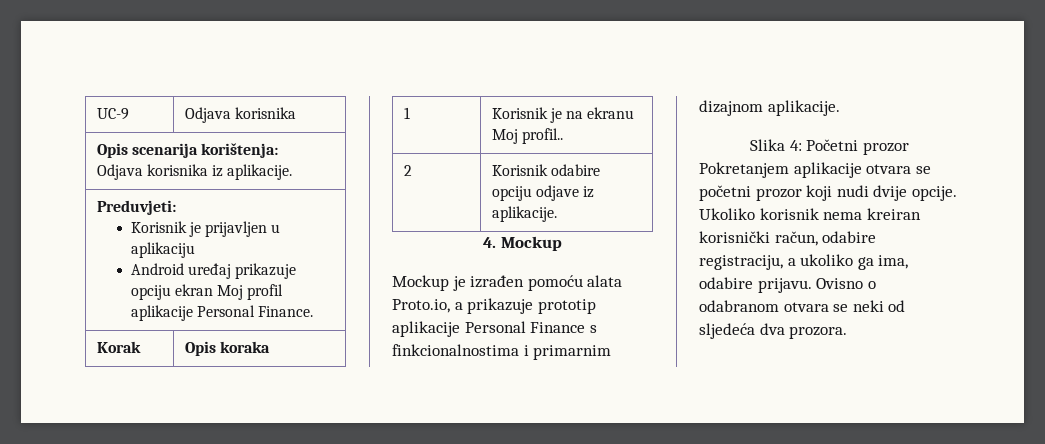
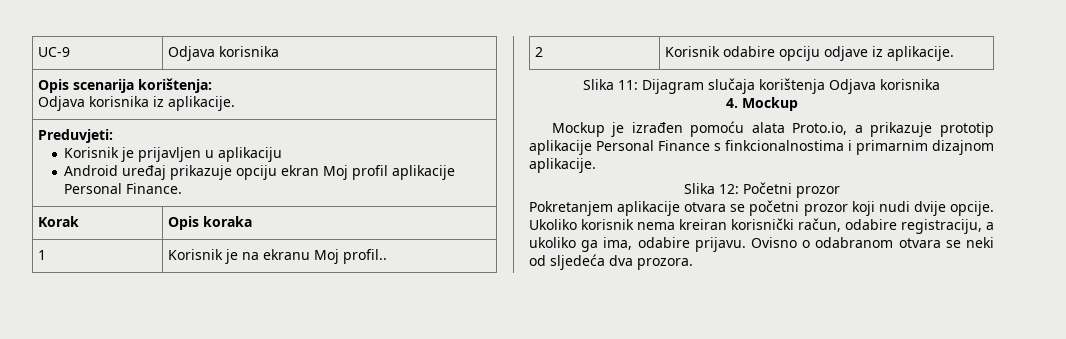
+ Slika 11: Dijagram slučaja korištenja Odjava korisnika
- Slika 4: Početni prozor
+ Slika 12: Početni prozor

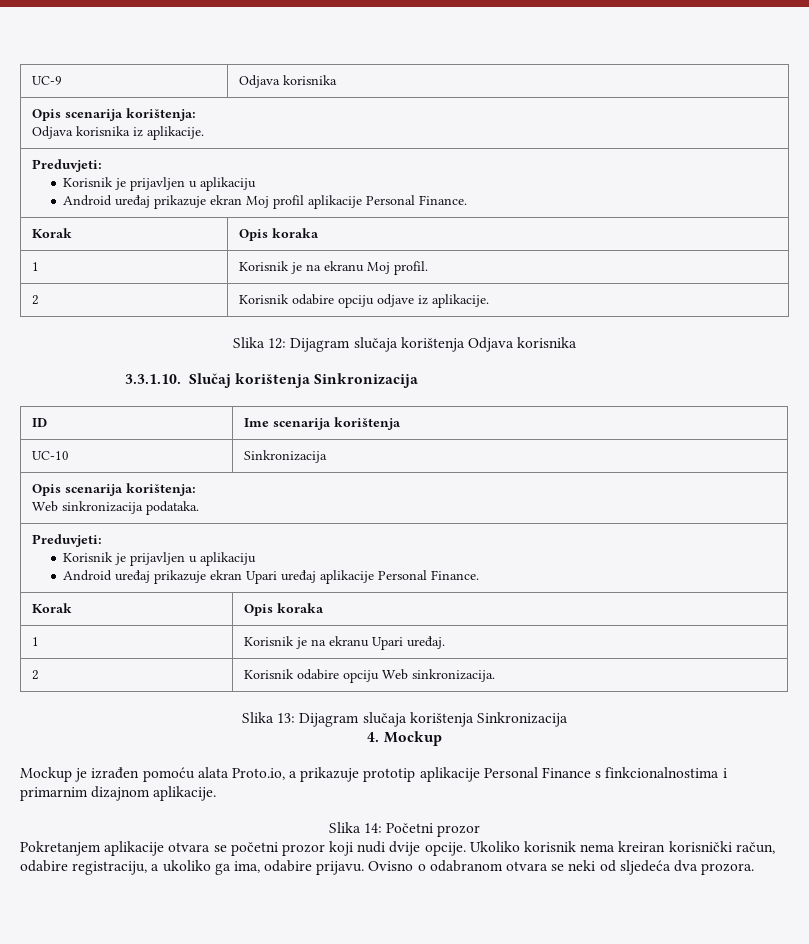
  UC-9 | Odjava korisnika
  Opis scenarija korištenja:
  Odjava korisnika iz aplikacije.
  Preduvjeti:
  Korisnik je prijavljen u aplikaciju
- Android uređaj prikazuje opciju ekran Moj profil aplikacije Personal Finance.
+ Android uređaj prikazuje ekran Moj profil aplikacije Personal Finance.
- 1 | Korisnik je na ekranu Moj profil..
+ 1 | Korisnik je na ekranu Moj profil.
- Slika 11: Dijagram slučaja korištenja Odjava korisnika
+ Slika 12: Dijagram slučaja korištenja Odjava korisnika
+ 3.3.1.10. Slučaj korištenja Sinkronizacija
+ ID | Ime scenarija korištenja
+ UC-10 | Sinkronizacija
+ Opis scenarija korištenja:
+ Web sinkronizacija podataka.
+ Preduvjeti:
+ Korisnik je prijavljen u aplikaciju
+ Android uređaj prikazuje ekran Upari uređaj aplikacije Personal Finance.
+ Korak | Opis koraka
+ 1 | Korisnik je na ekranu Upari uređaj.
+ 2 | Korisnik odabire opciju Web sinkronizacija.
+ Slika 13: Dijagram slučaja korištenja Sinkronizacija
- Slika 12: Početni prozor
+ Slika 14: Početni prozor

